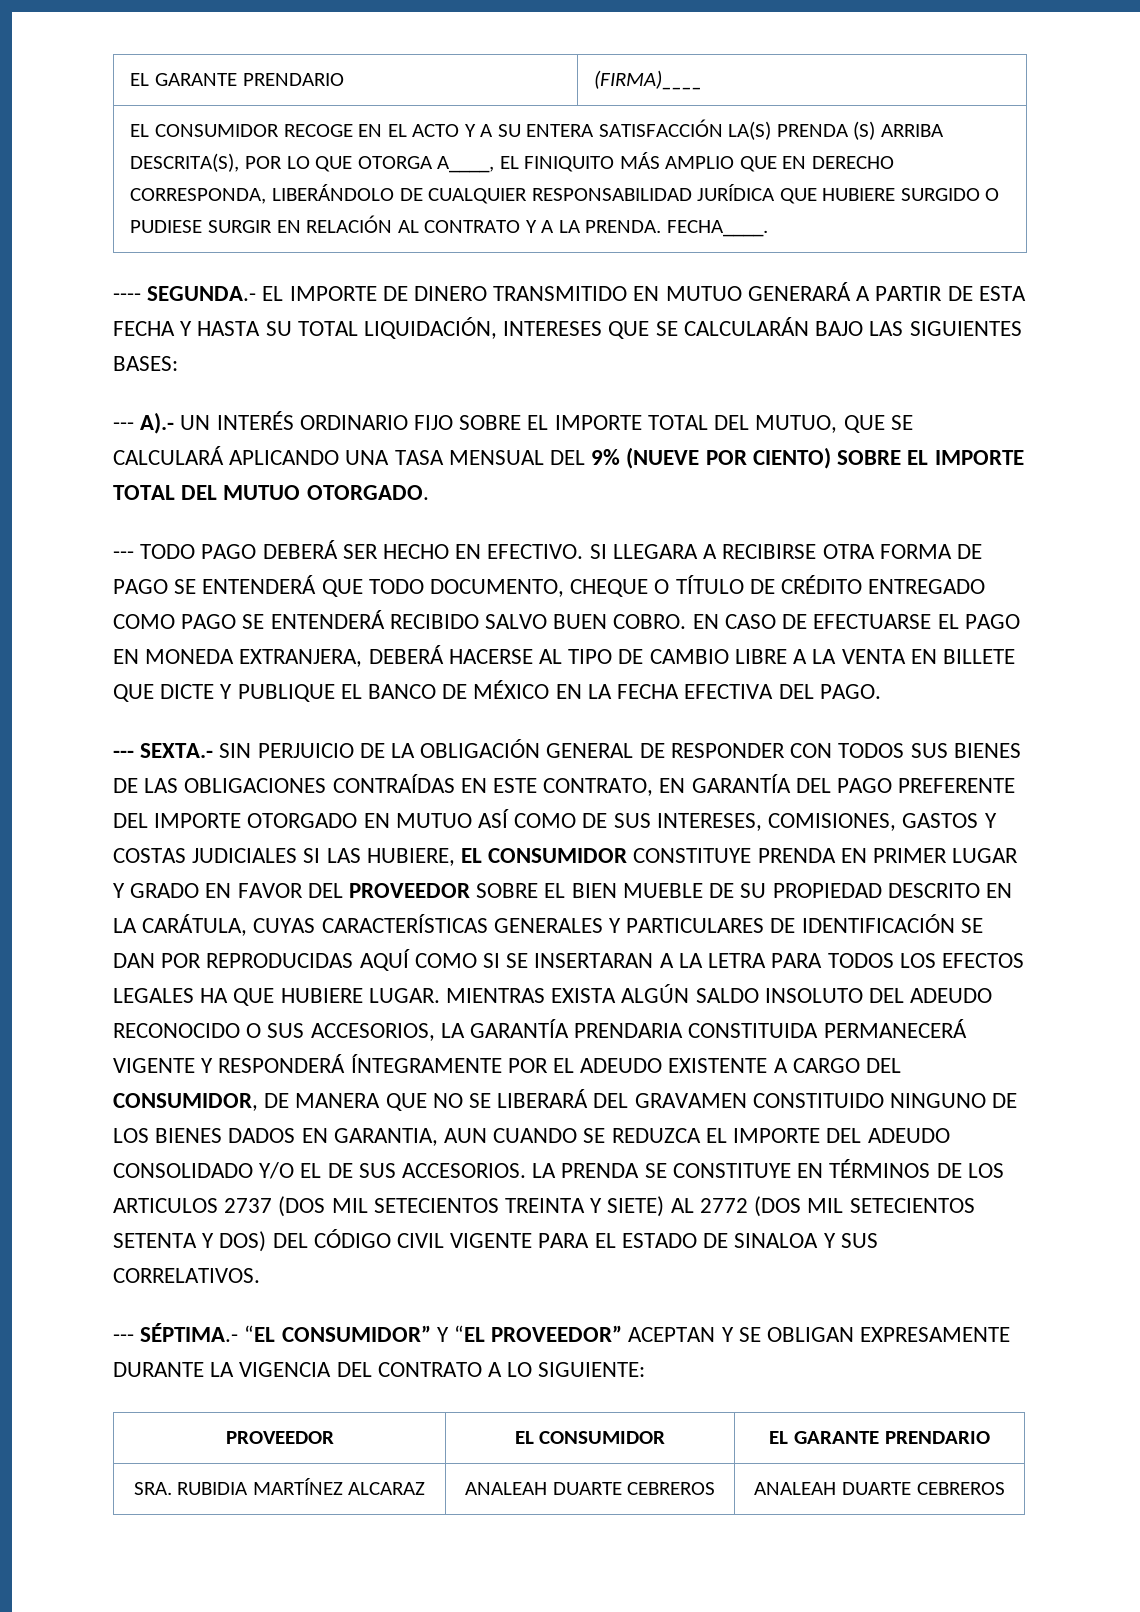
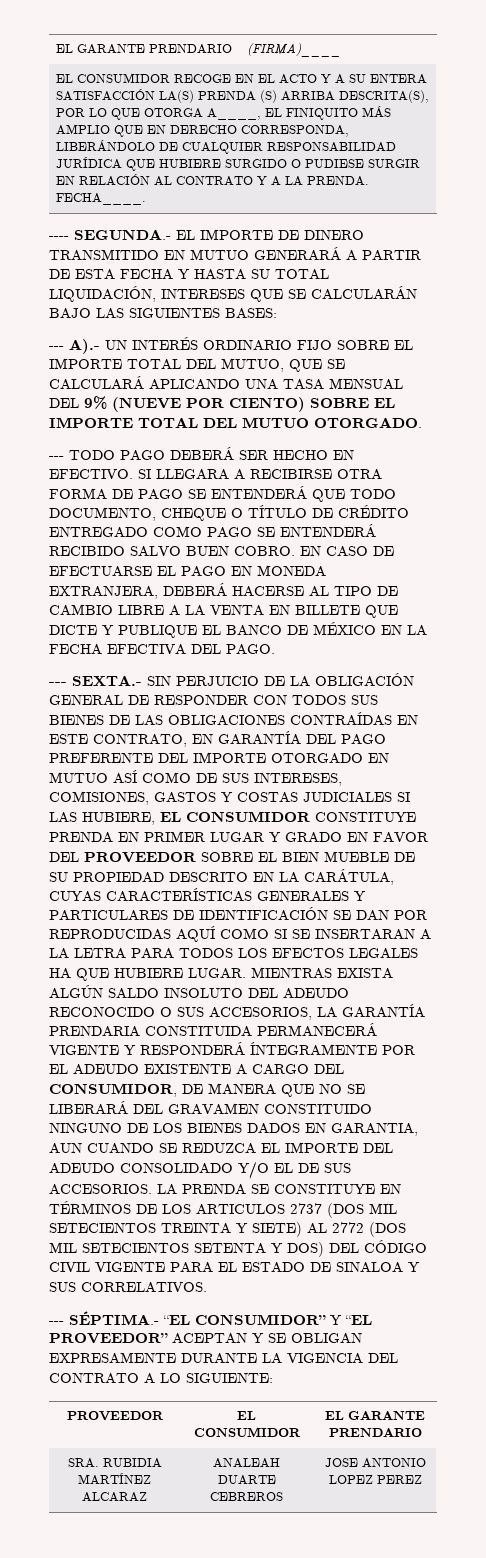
- SRA. RUBIDIA MARTÍNEZ ALCARAZ | ANALEAH DUARTE CEBREROS | ANALEAH DUARTE CEBREROS
+ SRA. RUBIDIA MARTÍNEZ ALCARAZ | ANALEAH DUARTE CEBREROS | JOSE ANTONIO LOPEZ PEREZ

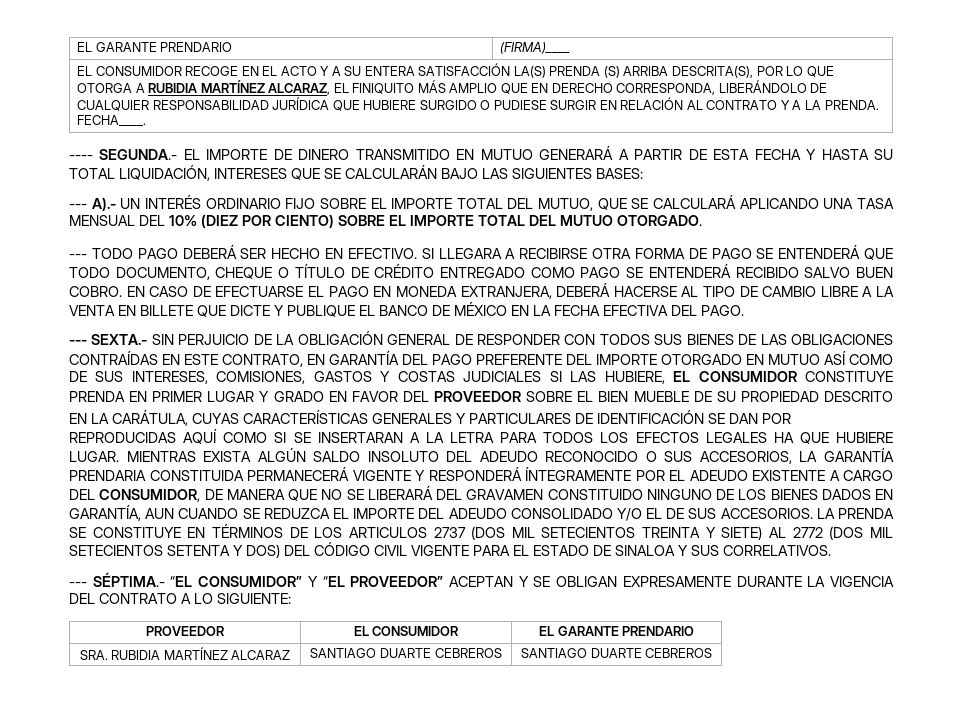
- EL CONSUMIDOR RECOGE EN EL ACTO Y A SU ENTERA SATISFACCIÓN LA(S) PRENDA (S) ARRIBA DESCRITA(S), POR LO QUE OTORGA A____, EL FINIQUITO MÁS AMPLIO QUE EN DERECHO CORRESPONDA, LIBERÁNDOLO DE CUALQUIER RESPONSABILIDAD JURÍDICA QUE HUBIERE SURGIDO O PUDIESE SURGIR EN RELACIÓN AL CONTRATO Y A LA PRENDA.
+ EL CONSUMIDOR RECOGE EN EL ACTO Y A SU ENTERA SATISFACCIÓN LA(S) PRENDA (S) ARRIBA DESCRITA(S), POR LO QUE OTORGA A RUBIDIA MARTÍNEZ ALCARAZ, EL FINIQUITO MÁS AMPLIO QUE EN DERECHO CORRESPONDA, LIBERÁNDOLO DE CUALQUIER RESPONSABILIDAD JURÍDICA QUE HUBIERE SURGIDO O PUDIESE SURGIR EN RELACIÓN AL CONTRATO Y A LA PRENDA.
- --- A).- UN INTERÉS ORDINARIO FIJO SOBRE EL IMPORTE TOTAL DEL MUTUO, QUE SE CALCULARÁ APLICANDO UNA TASA MENSUAL DEL 9% (NUEVE POR CIENTO) SOBRE EL IMPORTE TOTAL DEL MUTUO OTORGADO.
+ --- A).- UN INTERÉS ORDINARIO FIJO SOBRE EL IMPORTE TOTAL DEL MUTUO, QUE SE CALCULARÁ APLICANDO UNA TASA MENSUAL DEL 10% (DIEZ POR CIENTO) SOBRE EL IMPORTE TOTAL DEL MUTUO OTORGADO.
- MIENTRAS EXISTA ALGÚN SALDO INSOLUTO DEL ADEUDO RECONOCIDO O SUS ACCESORIOS, LA GARANTÍA PRENDARIA CONSTITUIDA PERMANECERÁ VIGENTE Y RESPONDERÁ ÍNTEGRAMENTE POR EL ADEUDO EXISTENTE A CARGO DEL CONSUMIDOR, DE MANERA QUE NO SE LIBERARÁ DEL GRAVAMEN CONSTITUIDO NINGUNO DE LOS BIENES DADOS EN GARANTIA, AUN CUANDO SE REDUZCA EL IMPORTE DEL ADEUDO CONSOLIDADO Y/O EL DE SUS ACCESORIOS.
+ MIENTRAS EXISTA ALGÚN SALDO INSOLUTO DEL ADEUDO RECONOCIDO O SUS ACCESORIOS, LA GARANTÍA PRENDARIA CONSTITUIDA PERMANECERÁ VIGENTE Y RESPONDERÁ ÍNTEGRAMENTE POR EL ADEUDO EXISTENTE A CARGO DEL CONSUMIDOR, DE MANERA QUE NO SE LIBERARÁ DEL GRAVAMEN CONSTITUIDO NINGUNO DE LOS BIENES DADOS EN GARANTÍA, AUN CUANDO SE REDUZCA EL IMPORTE DEL ADEUDO CONSOLIDADO Y/O EL DE SUS ACCESORIOS.
- SRA. RUBIDIA MARTÍNEZ ALCARAZ | ANALEAH DUARTE CEBREROS | JOSE ANTONIO LOPEZ PEREZ
+ SRA. RUBIDIA MARTÍNEZ ALCARAZ | SANTIAGO DUARTE CEBREROS | SANTIAGO DUARTE CEBREROS

